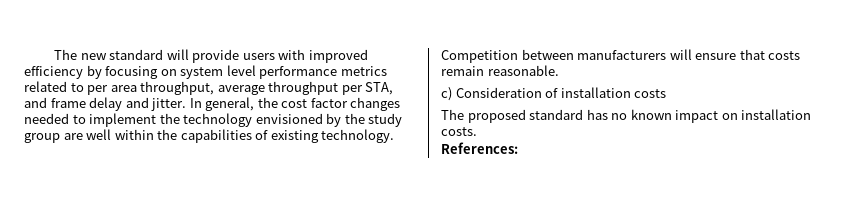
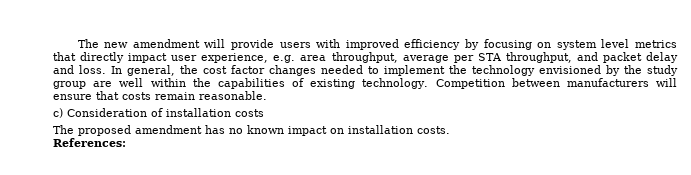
- The new standard will provide users with improved efficiency by focusing on system level performance metrics related to per area throughput, average throughput per STA, and frame delay and jitter.
+ The new amendment will provide users with improved efficiency by focusing on system level metrics that directly impact user experience, e.g. area throughput, average per STA throughput, and packet delay and loss.
- The proposed standard has no known impact on installation costs.
+ The proposed amendment has no known impact on installation costs.

